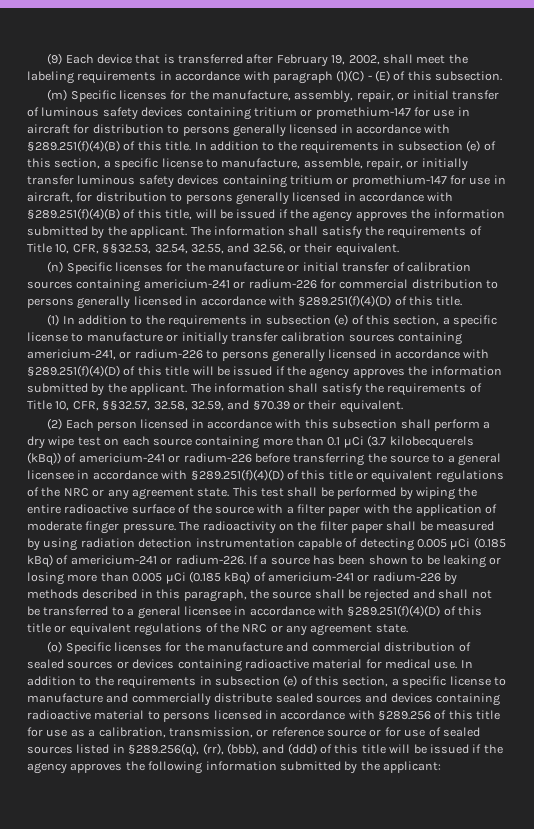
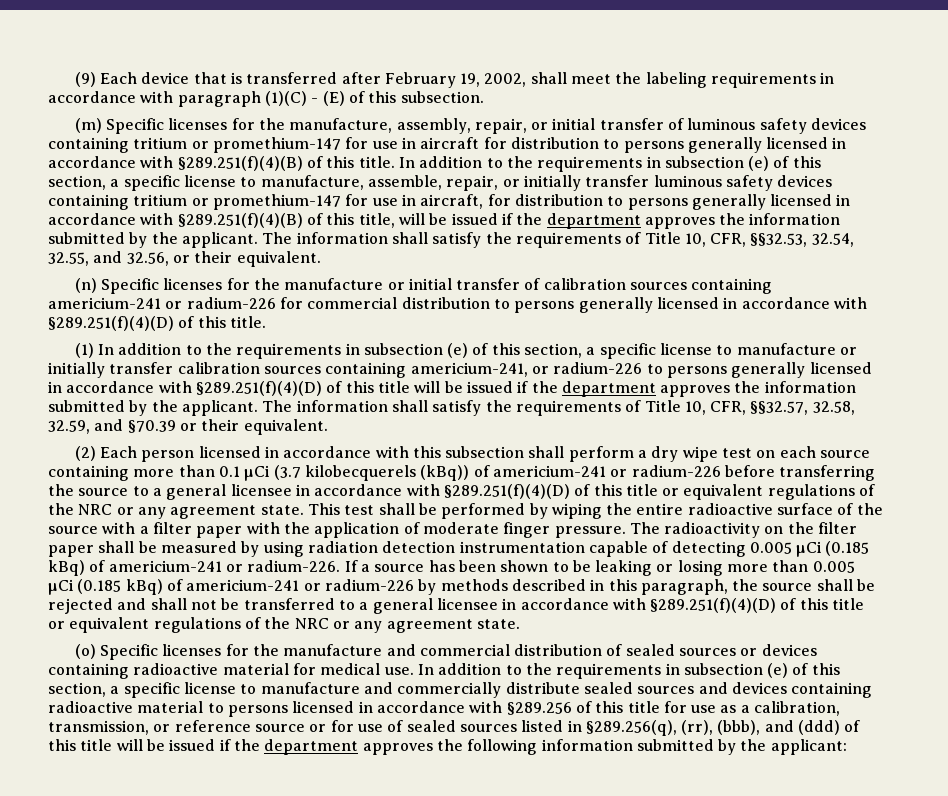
- In addition to the requirements in subsection (e) of this section, a specific license to manufacture, assemble, repair, or initially transfer luminous safety devices containing tritium or promethium-147 for use in aircraft, for distribution to persons generally licensed in accordance with §289.251(f)(4)(B) of this title, will be issued if the agency approves the information submitted by the applicant.
+ In addition to the requirements in subsection (e) of this section, a specific license to manufacture, assemble, repair, or initially transfer luminous safety devices containing tritium or promethium-147 for use in aircraft, for distribution to persons generally licensed in accordance with §289.251(f)(4)(B) of this title, will be issued if the department approves the information submitted by the applicant.
- (1) In addition to the requirements in subsection (e) of this section, a specific license to manufacture or initially transfer calibration sources containing americium-241, or radium-226 to persons generally licensed in accordance with §289.251(f)(4)(D) of this title will be issued if the agency approves the information submitted by the applicant.
+ (1) In addition to the requirements in subsection (e) of this section, a specific license to manufacture or initially transfer calibration sources containing americium-241, or radium-226 to persons generally licensed in accordance with §289.251(f)(4)(D) of this title will be issued if the department approves the information submitted by the applicant.
- In addition to the requirements in subsection (e) of this section, a specific license to manufacture and commercially distribute sealed sources and devices containing radioactive material to persons licensed in accordance with §289.256 of this title for use as a calibration, transmission, or reference source or for use of sealed sources listed in §289.256(q), (rr), (bbb), and (ddd) of this title will be issued if the agency approves the following information submitted by the applicant:
+ In addition to the requirements in subsection (e) of this section, a specific license to manufacture and commercially distribute sealed sources and devices containing radioactive material to persons licensed in accordance with §289.256 of this title for use as a calibration, transmission, or reference source or for use of sealed sources listed in §289.256(q), (rr), (bbb), and (ddd) of this title will be issued if the department approves the following information submitted by the applicant:

